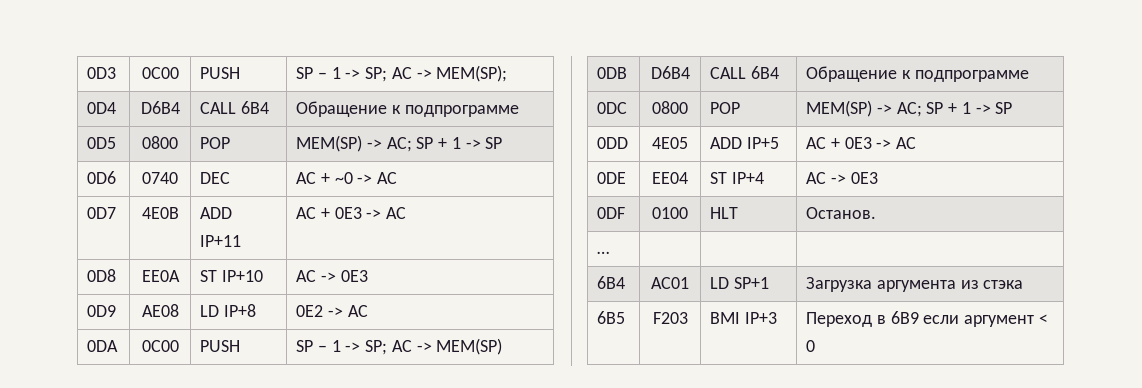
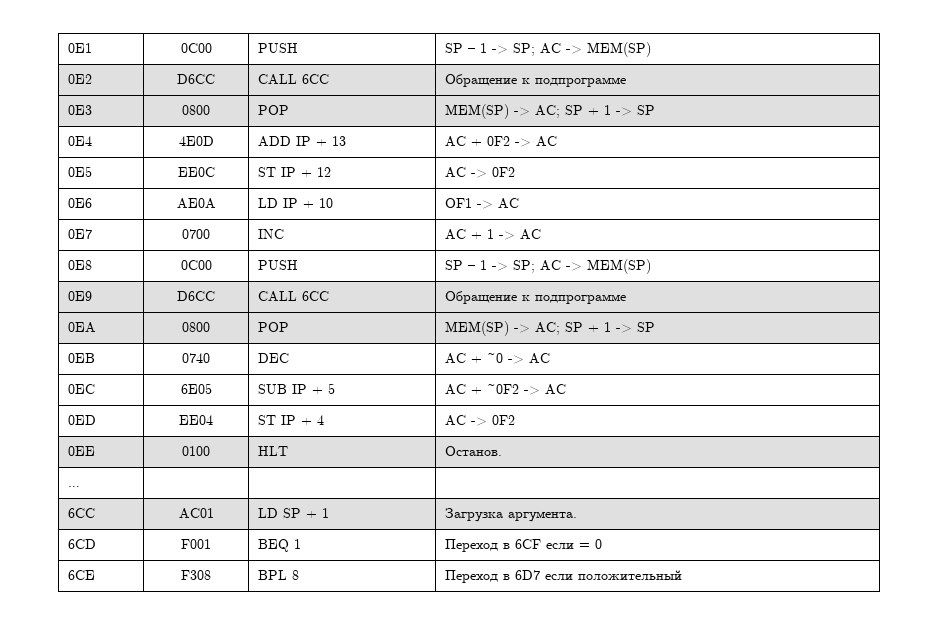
- 0D3 | 0C00 | PUSH | SP – 1 -> SP; AC -> MEM(SP);
- 0D4 | D6B4 | CALL 6B4 | Обращение к подпрограмме
- 0D5 | 0800 | POP | MEM(SP) -> AC; SP + 1 -> SP
+ 0E1 | 0C00 | PUSH | SP – 1 -> SP; AC -> MEM(SP)
+ 0E2 | D6CC | CALL 6CC | Обращение к подпрограмме
+ 0E3 | 0800 | POP | MEM(SP) -> AC; SP + 1 -> SP
- 0D6 | 0740 | DEC | AC + ~0 -> AC
- 0D7 | 4E0B | ADD IP+11 | AC + 0E3 -> AC
- 0D8 | EE0A | ST IP+10 | AC -> 0E3
- 0D9 | AE08 | LD IP+8 | 0E2 -> AC
- 0DA | 0C00 | PUSH | SP – 1 -> SP; AC -> MEM(SP)
+ 0E4 | 4E0D | ADD IP + 13 | AC + 0F2 -> AC
+ 0E5 | EE0C | ST IP + 12 | AC -> 0F2
+ 0E6 | AE0A | LD IP + 10 | OF1 -> AC
+ 0E7 | 0700 | INC | AC + 1 -> AC
+ 0E8 | 0C00 | PUSH | SP – 1 -> SP; AC -> MEM(SP)
- 0DB | D6B4 | CALL 6B4 | Обращение к подпрограмме
- 0DC | 0800 | POP | MEM(SP) -> AC; SP + 1 -> SP
+ 0E9 | D6CC | CALL 6CC | Обращение к подпрограмме
+ 0EA | 0800 | POP | MEM(SP) -> AC; SP + 1 -> SP
- 0DD | 4E05 | ADD IP+5 | AC + 0E3 -> AC
- 0DE | EE04 | ST IP+4 | AC -> 0E3
- 0DF | 0100 | HLT | Останов.
+ 0EB | 0740 | DEC | AC + ~0 -> AC
+ 0EC | 6E05 | SUB IP + 5 | AC + ~0F2 -> AC
+ 0ED | EE04 | ST IP + 4 | AC -> 0F2
+ 0EE | 0100 | HLT | Останов.
- 6B4 | AC01 | LD SP+1 | Загрузка аргумента из стэка
- 6B5 | F203 | BMI IP+3 | Переход в 6B9 если аргумент < 0
+ 6CC | AC01 | LD SP + 1 | Загрузка аргумента.
+ 6CD | F001 | BEQ 1 | Переход в 6CF если = 0
+ 6CE | F308 | BPL 8 | Переход в 6D7 если положительный

